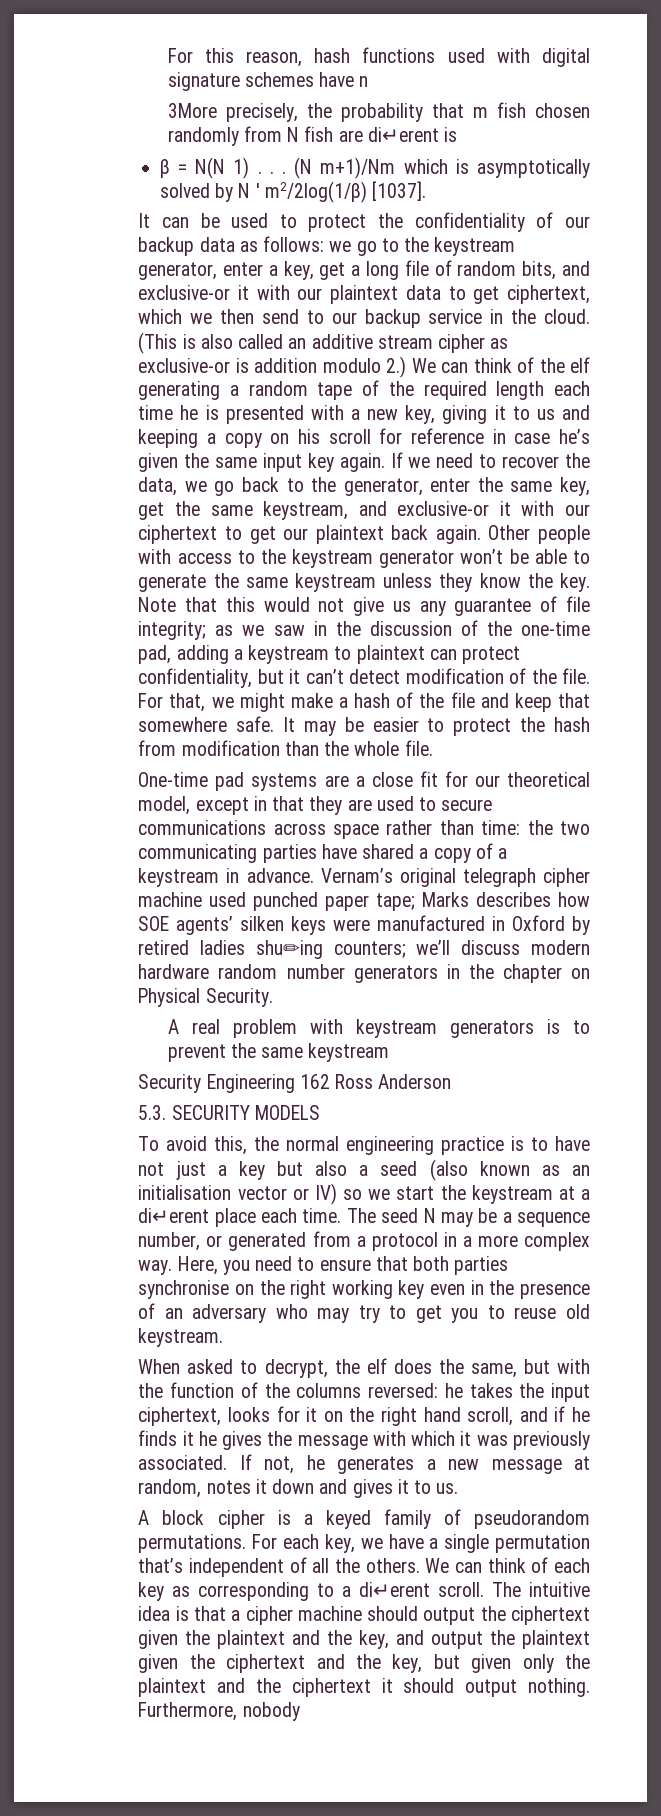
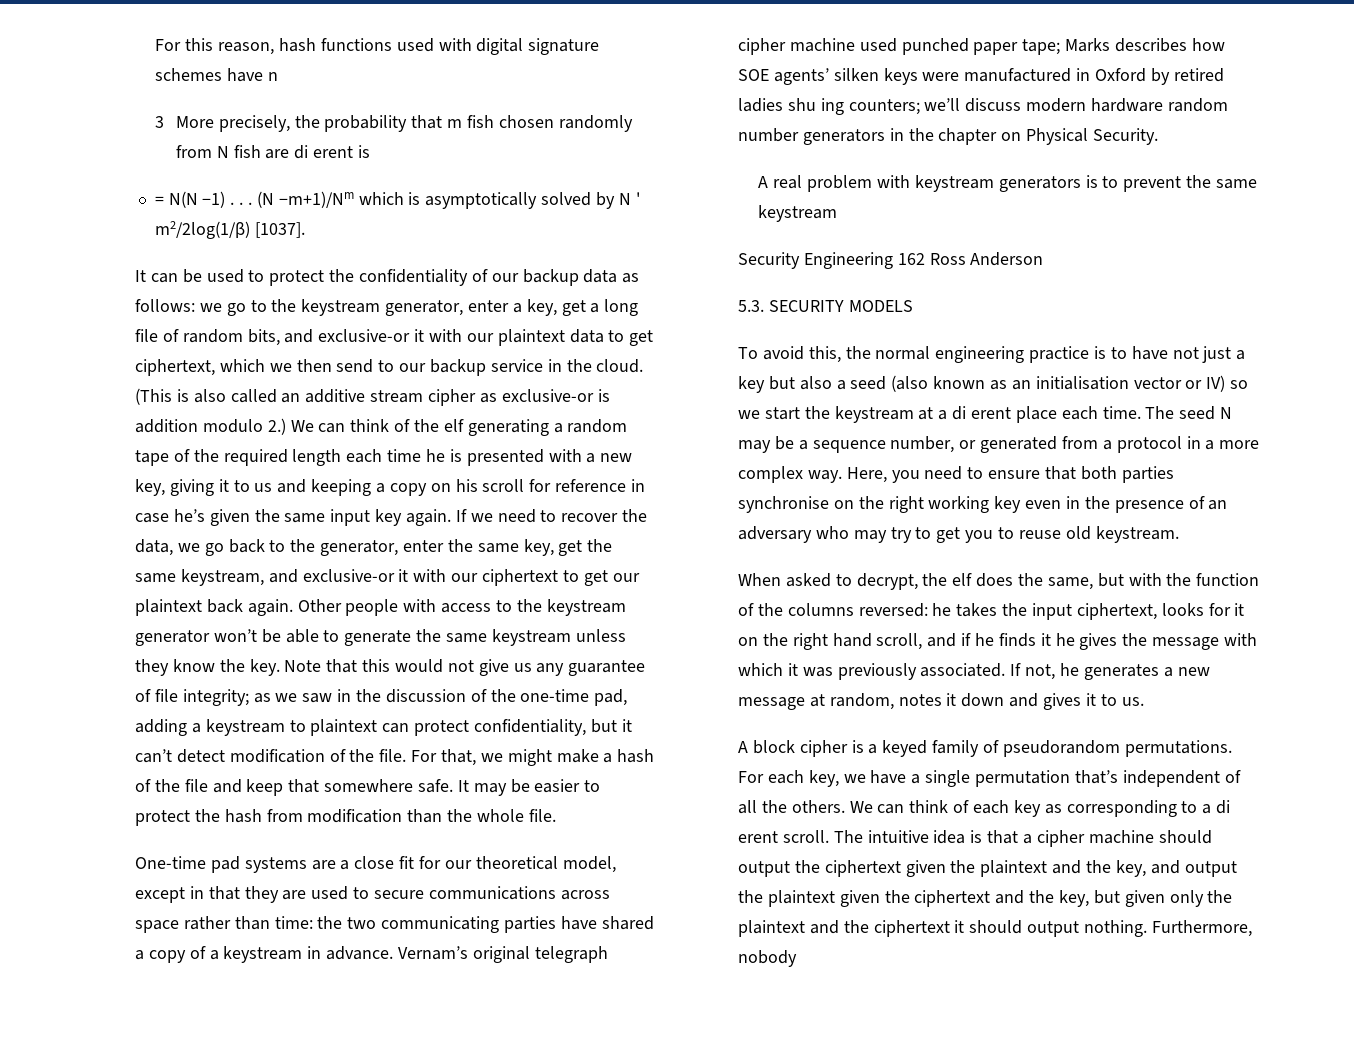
- 3More precisely, the probability that m fish chosen randomly from N fish are di↵erent is
+ 3 More precisely, the probability that m fish chosen randomly from N fish are di erent is
- β = N(N 1) . . .
+ = N(N −1) . . .
- (N m+1)/Nm which is asymptotically solved by N ' m2/2log(1/β) [1037].
+ (N −m+1)/Nm which is asymptotically solved by N ' m2/2log(1/β) [1037].
- Vernam’s original telegraph cipher machine used punched paper tape; Marks describes how SOE agents’ silken keys were manufactured in Oxford by retired ladies shu✏ing counters; we’ll discuss modern hardware random number generators in the chapter on Physical Security.
+ Vernam’s original telegraph cipher machine used punched paper tape; Marks describes how SOE agents’ silken keys were manufactured in Oxford by retired ladies shu ing counters; we’ll discuss modern hardware random number generators in the chapter on Physical Security.
- To avoid this, the normal engineering practice is to have not just a key but also a seed (also known as an initialisation vector or IV) so we start the keystream at a di↵erent place each time.
+ To avoid this, the normal engineering practice is to have not just a key but also a seed (also known as an initialisation vector or IV) so we start the keystream at a di erent place each time.
- We can think of each key as corresponding to a di↵erent scroll.
+ We can think of each key as corresponding to a di erent scroll.

